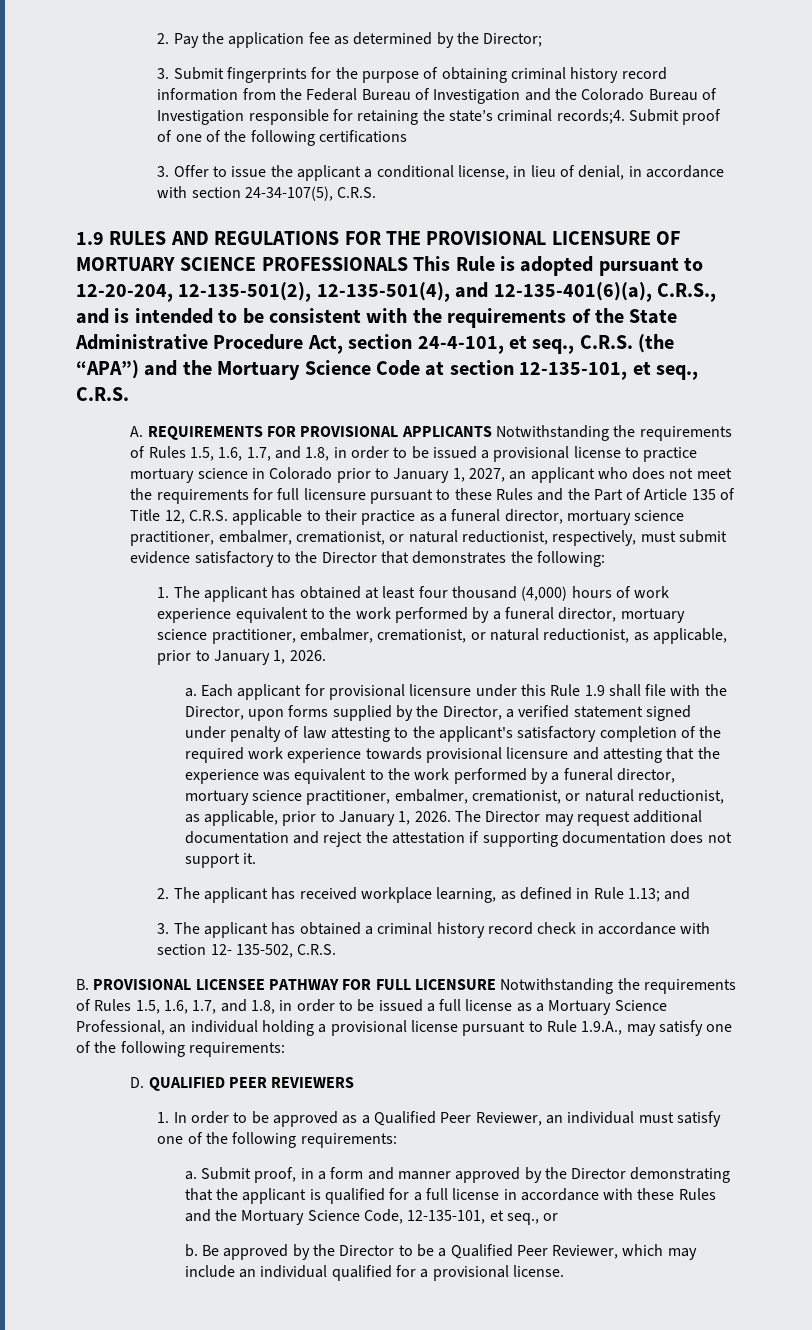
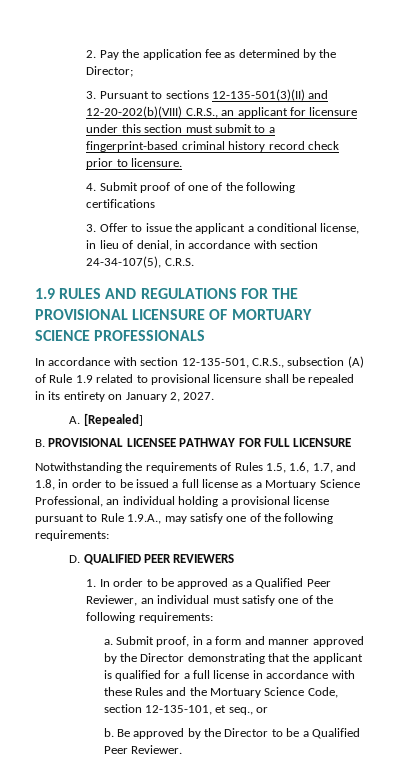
- 3. Submit fingerprints for the purpose of obtaining criminal history record information from the Federal Bureau of Investigation and the Colorado Bureau of Investigation responsible for retaining the state’s criminal records;4. Submit proof of one of the following certifications
+ 3. Pursuant to sections 12-135-501(3)(II) and 12-20-202(b)(VIII) C.R.S., an applicant for licensure under this section must submit to a fingerprint-based criminal history record check prior to licensure.
+ 4. Submit proof of one of the following certifications
- 1.9 RULES AND REGULATIONS FOR THE PROVISIONAL LICENSURE OF MORTUARY SCIENCE PROFESSIONALS This Rule is adopted pursuant to 12-20-204, 12-135-501(2), 12-135-501(4), and 12-135-401(6)(a), C.R.S., and is intended to be consistent with the requirements of the State Administrative Procedure Act, section 24-4-101, et seq., C.R.S. (the “APA”) and the Mortuary Science Code at section 12-135-101, et seq., C.R.S.
- A. REQUIREMENTS FOR PROVISIONAL APPLICANTS Notwithstanding the requirements of Rules 1.5, 1.6, 1.7, and 1.8, in order to be issued a provisional license to practice mortuary science in Colorado prior to January 1, 2027, an applicant who does not meet the requirements for full licensure pursuant to these Rules and the Part of Article 135 of Title 12, C.R.S. applicable to their practice as a funeral director, mortuary science practitioner, embalmer, cremationist, or natural reductionist, respectively, must submit evidence satisfactory to the Director that demonstrates the following:
- 1. The applicant has obtained at least four thousand (4,000) hours of work experience equivalent to the work performed by a funeral director, mortuary science practitioner, embalmer, cremationist, or natural reductionist, as applicable, prior to January 1, 2026.
- a. Each applicant for provisional licensure under this Rule 1.9 shall file with the Director, upon forms supplied by the Director, a verified statement signed under penalty of law attesting to the applicant's satisfactory completion of the required work experience towards provisional licensure and attesting that the experience was equivalent to the work performed by a funeral director, mortuary science practitioner, embalmer, cremationist, or natural reductionist, as applicable, prior to January 1, 2026. The Director may request additional documentation and reject the attestation if supporting documentation does not support it.
- 2. The applicant has received workplace learning, as defined in Rule 1.13; and
- 3. The applicant has obtained a criminal history record check in accordance with section 12- 135-502, C.R.S.
+ 1.9 RULES AND REGULATIONS FOR THE PROVISIONAL LICENSURE OF MORTUARY SCIENCE PROFESSIONALS
+ In accordance with section 12-135-501, C.R.S., subsection (A) of Rule 1.9 related to provisional licensure shall be repealed in its entirety on January 2, 2027.
+ A. [Repealed]
- B. PROVISIONAL LICENSEE PATHWAY FOR FULL LICENSURE Notwithstanding the requirements of Rules 1.5, 1.6, 1.7, and 1.8, in order to be issued a full license as a Mortuary Science Professional, an individual holding a provisional license pursuant to Rule 1.9.A., may satisfy one of the following requirements:
+ B. PROVISIONAL LICENSEE PATHWAY FOR FULL LICENSURE
+ Notwithstanding the requirements of Rules 1.5, 1.6, 1.7, and 1.8, in order to be issued a full license as a Mortuary Science Professional, an individual holding a provisional license pursuant to Rule 1.9.A., may satisfy one of the following requirements:
- Submit proof, in a form and manner approved by the Director demonstrating that the applicant is qualified for a full license in accordance with these Rules and the Mortuary Science Code, 12-135-101, et seq., or
+ Submit proof, in a form and manner approved by the Director demonstrating that the applicant is qualified for a full license in accordance with these Rules and the Mortuary Science Code, section 12-135-101, et seq., or
- Be approved by the Director to be a Qualified Peer Reviewer, which may include an individual qualified for a provisional license.
+ Be approved by the Director to be a Qualified Peer Reviewer.

